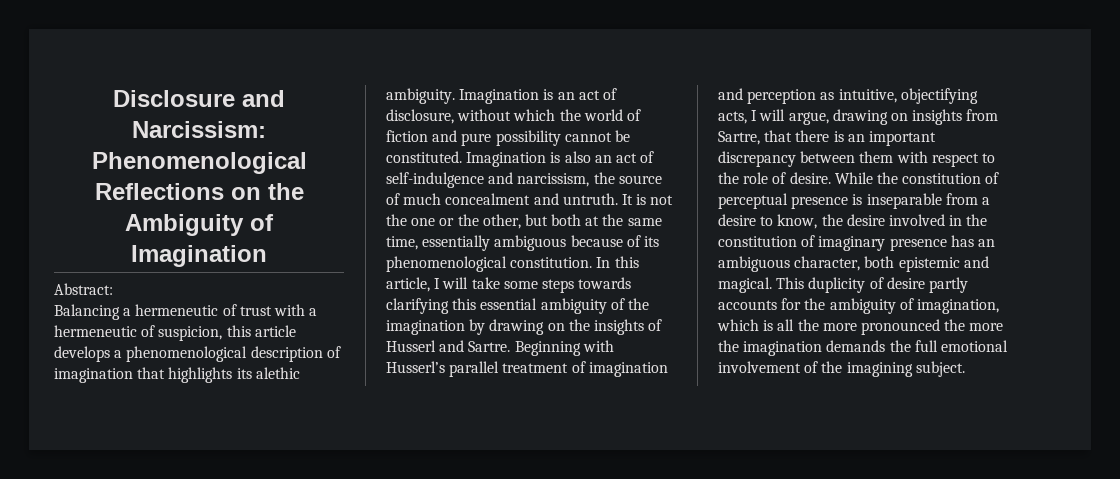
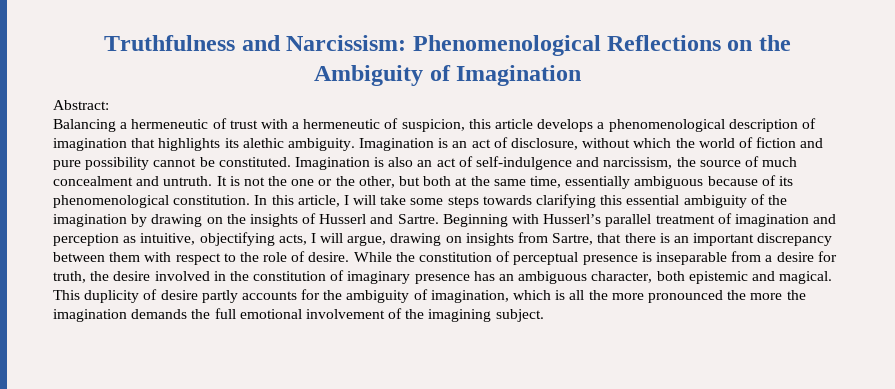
- Disclosure and Narcissism: Phenomenological Reflections on the Ambiguity of Imagination
+ Truthfulness and Narcissism: Phenomenological Reflections on the Ambiguity of Imagination
- While the constitution of perceptual presence is inseparable from a desire to know, the desire involved in the constitution of imaginary presence has an ambiguous character, both epistemic and magical.
+ While the constitution of perceptual presence is inseparable from a desire for truth, the desire involved in the constitution of imaginary presence has an ambiguous character, both epistemic and magical.

